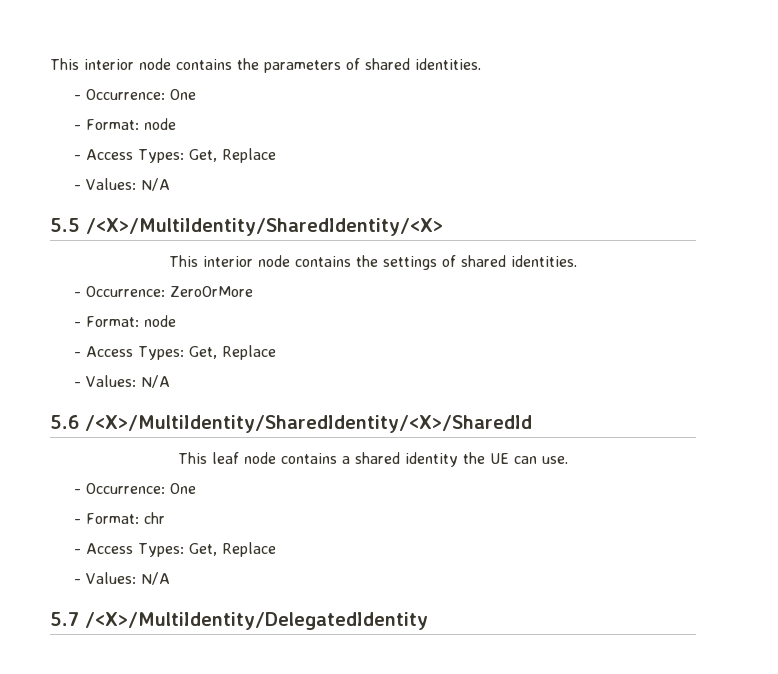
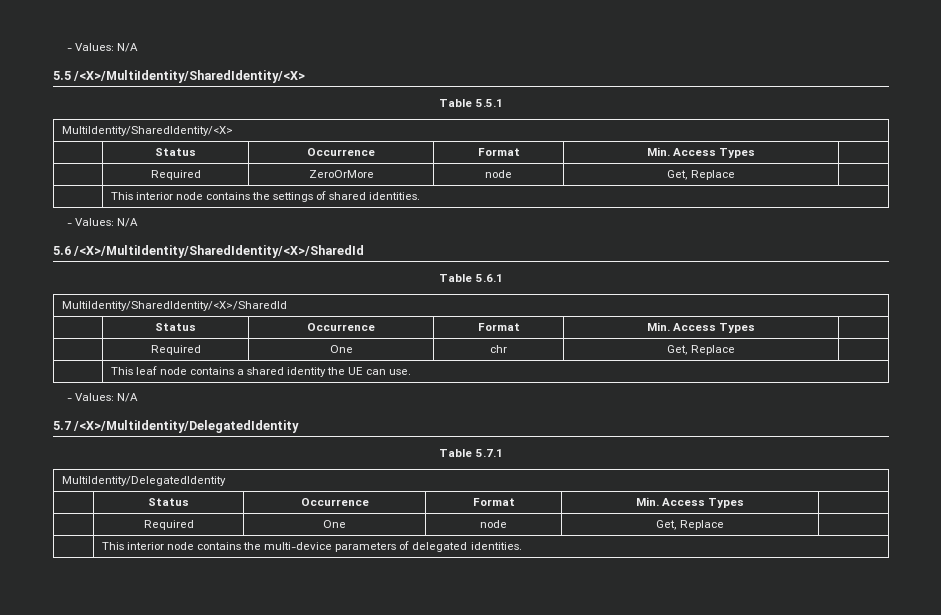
- This interior node contains the parameters of shared identities.
- - Occurrence: One
- - Format: node
- - Access Types: Get, Replace
- This interior node contains the settings of shared identities.
+ Table 5.5.1
+ MultiIdentity/SharedIdentity/<X>
+ | Status | Occurrence | Format | Min. Access Types |
+ | Required | ZeroOrMore | node | Get, Replace |
+ | This interior node contains the settings of shared identities.
- - Occurrence: ZeroOrMore
- - Format: node
- - Access Types: Get, Replace
- This leaf node contains a shared identity the UE can use.
- - Occurrence: One
- - Format: chr
- - Access Types: Get, Replace
+ Table 5.6.1
+ MultiIdentity/SharedIdentity/<X>/SharedId
+ | Status | Occurrence | Format | Min. Access Types |
+ | Required | One | chr | Get, Replace |
+ | This leaf node contains a shared identity the UE can use.
+ Table 5.7.1
+ MultiIdentity/DelegatedIdentity
+ | Status | Occurrence | Format | Min. Access Types |
+ | Required | One | node | Get, Replace |
+ | This interior node contains the multi-device parameters of delegated identities.

